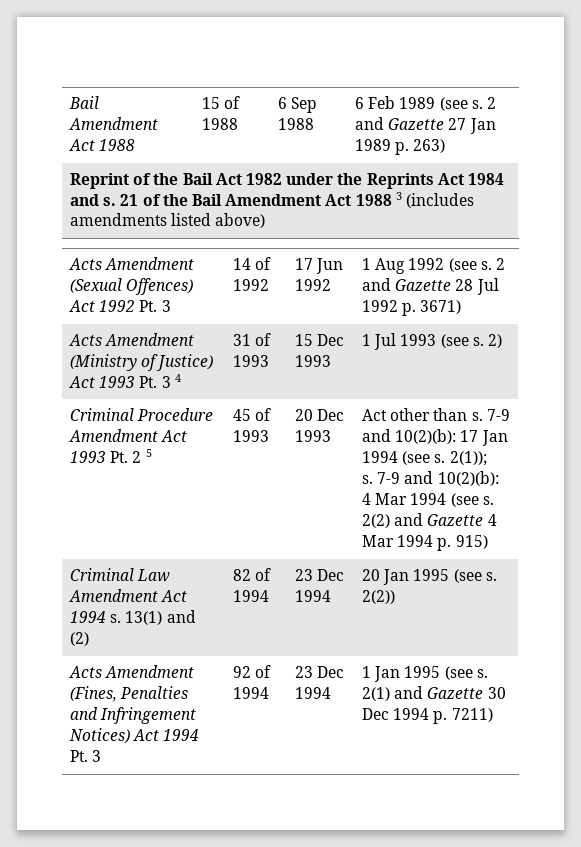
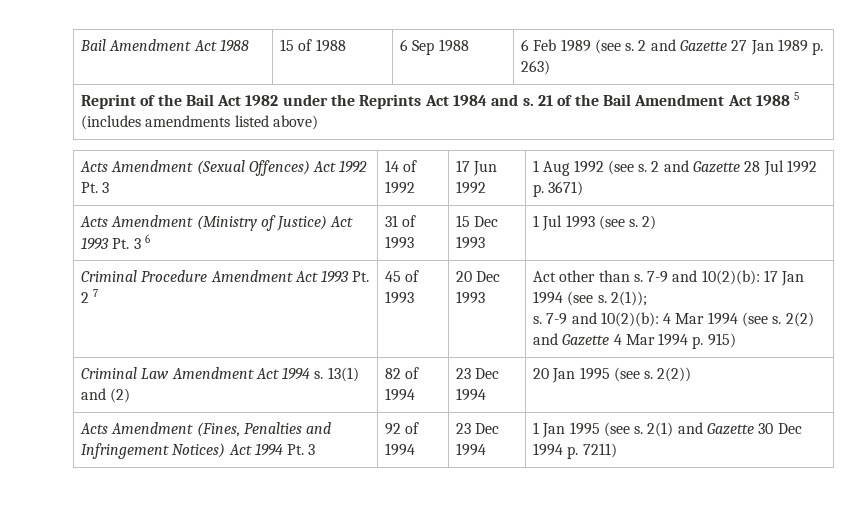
- Reprint of the Bail Act 1982 under the Reprints Act 1984 and s. 21 of the Bail Amendment Act 1988 3 (includes amendments listed above)
+ Reprint of the Bail Act 1982 under the Reprints Act 1984 and s. 21 of the Bail Amendment Act 1988 5 (includes amendments listed above)
- Acts Amendment (Ministry of Justice) Act 1993 Pt. 3 4 | 31 of 1993 | 15 Dec 1993 | 1 Jul 1993 (see s. 2)
+ Acts Amendment (Ministry of Justice) Act 1993 Pt. 3 6 | 31 of 1993 | 15 Dec 1993 | 1 Jul 1993 (see s. 2)
- Criminal Procedure Amendment Act 1993 Pt. 2 5
+ Criminal Procedure Amendment Act 1993 Pt. 2 7

